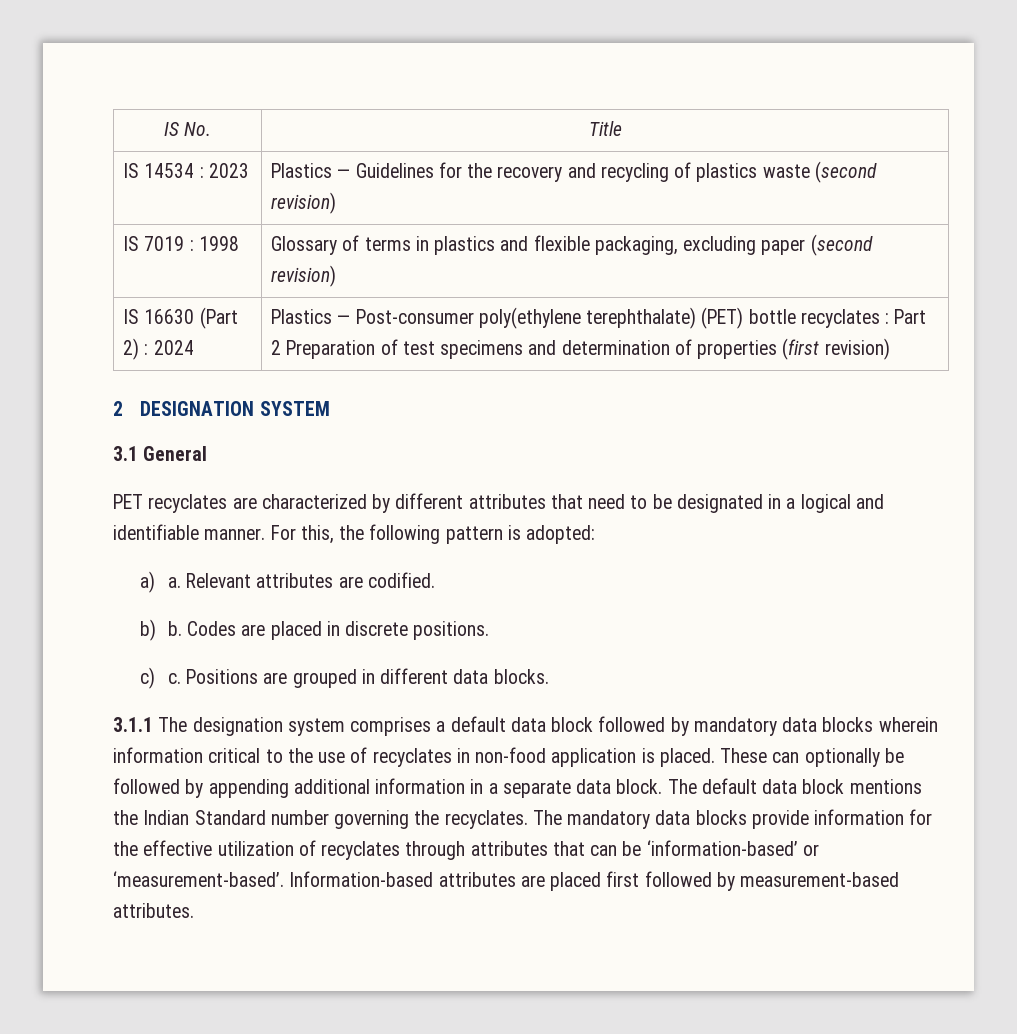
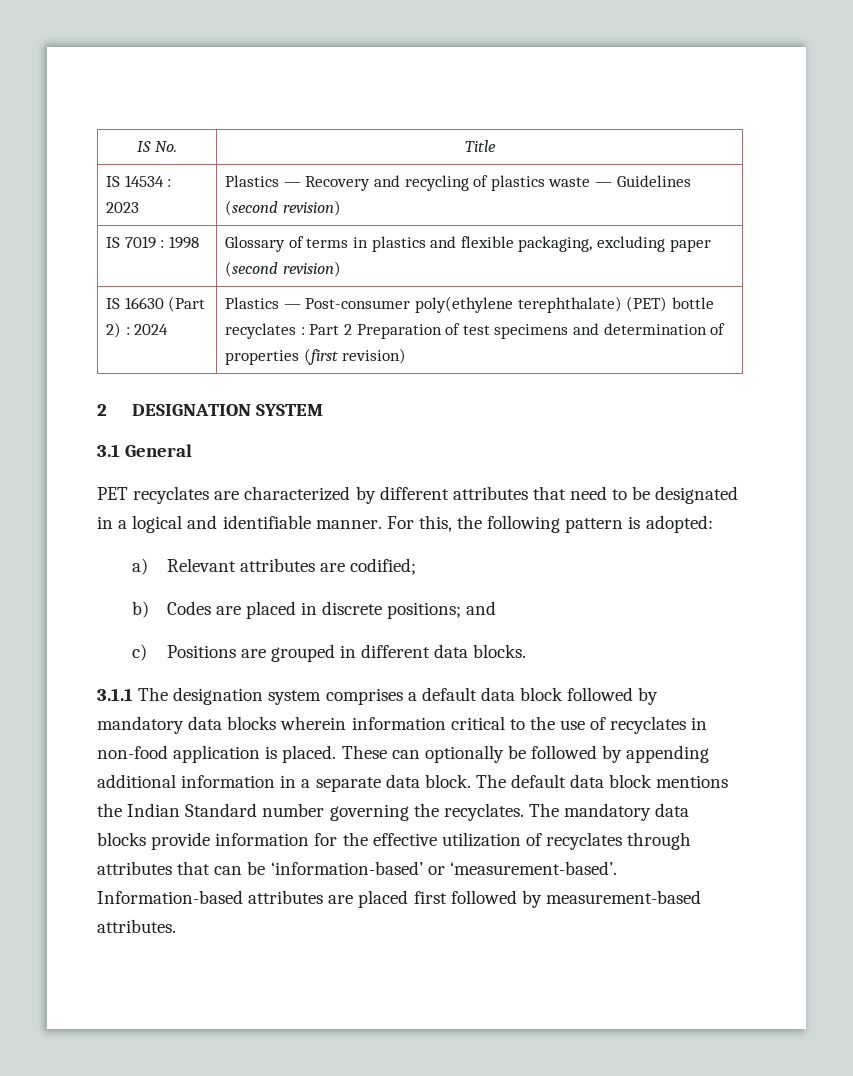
- IS 14534 : 2023 | Plastics — Guidelines for the recovery and recycling of plastics waste (second revision)
+ IS 14534 : 2023 | Plastics — Recovery and recycling of plastics waste — Guidelines (second revision)
- a) a. Relevant attributes are codified.
+ a) Relevant attributes are codified;
- b) b. Codes are placed in discrete positions.
+ b) Codes are placed in discrete positions; and
- c) c. Positions are grouped in different data blocks.
+ c) Positions are grouped in different data blocks.

